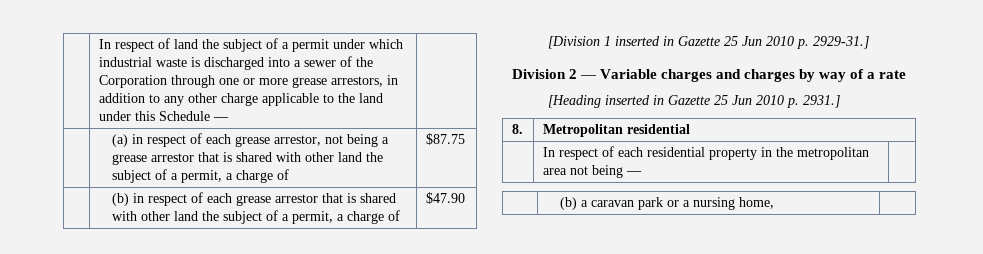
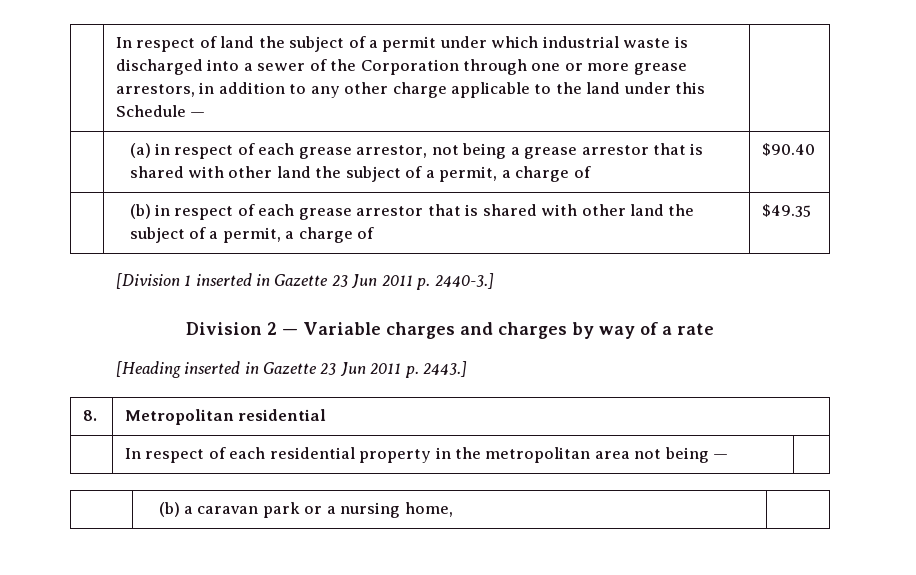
- | (a) in respect of each grease arrestor, not being a grease arrestor that is shared with other land the subject of a permit, a charge of | $87.75
+ | (a) in respect of each grease arrestor, not being a grease arrestor that is shared with other land the subject of a permit, a charge of | $90.40
- | (b) in respect of each grease arrestor that is shared with other land the subject of a permit, a charge of | $47.90
+ | (b) in respect of each grease arrestor that is shared with other land the subject of a permit, a charge of | $49.35
- [Division 1 inserted in Gazette 25 Jun 2010 p. 2929-31.]
+ [Division 1 inserted in Gazette 23 Jun 2011 p. 2440-3.]
- [Heading inserted in Gazette 25 Jun 2010 p. 2931.]
+ [Heading inserted in Gazette 23 Jun 2011 p. 2443.]

